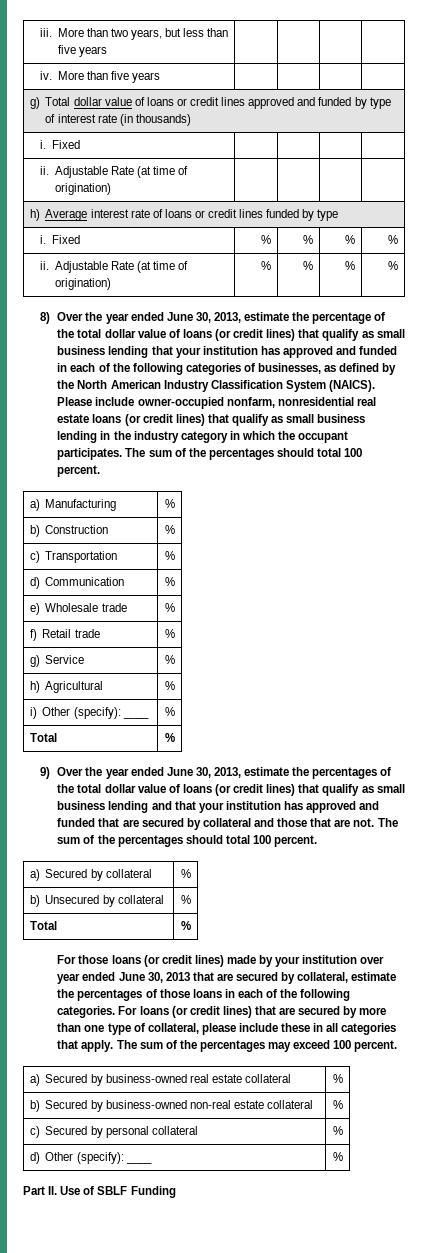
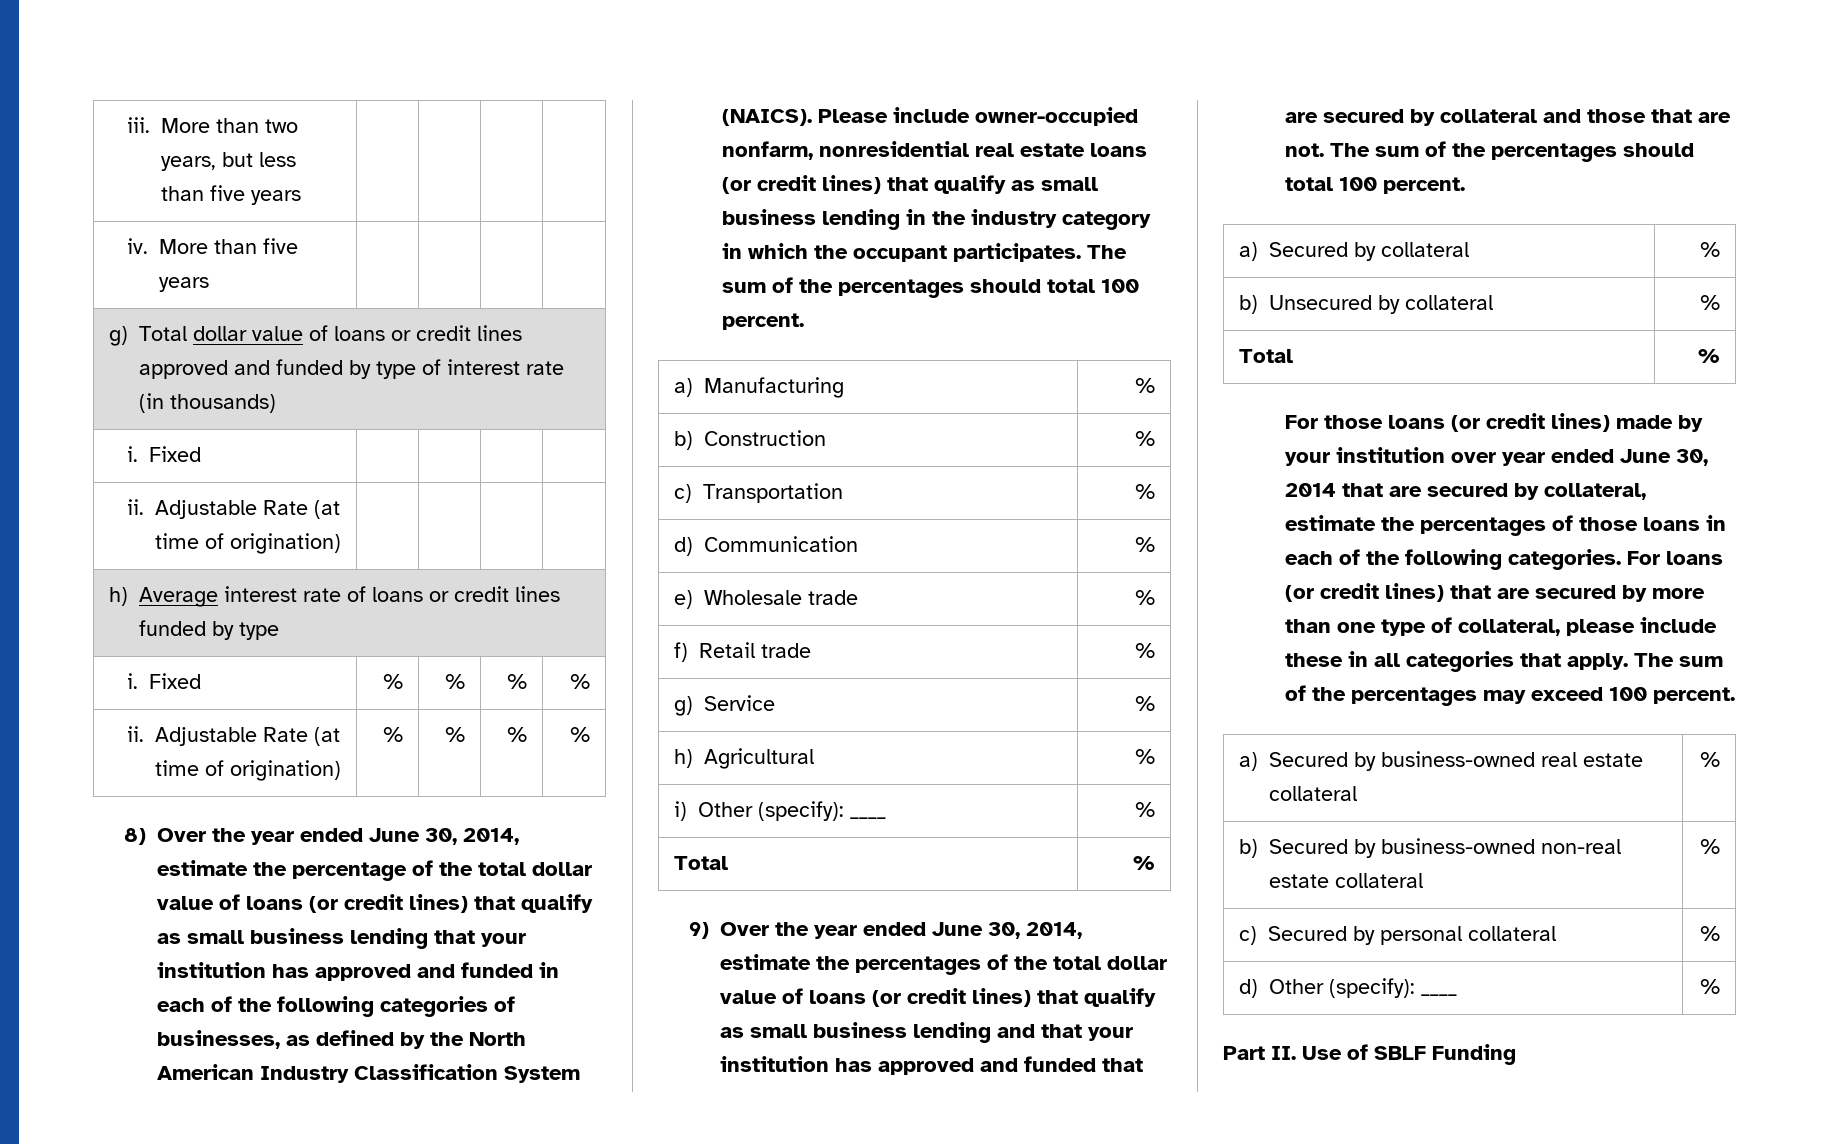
- 8) Over the year ended June 30, 2013, estimate the percentage of the total dollar value of loans (or credit lines) that qualify as small business lending that your institution has approved and funded in each of the following categories of businesses, as defined by the North American Industry Classification System (NAICS).
+ 8) Over the year ended June 30, 2014, estimate the percentage of the total dollar value of loans (or credit lines) that qualify as small business lending that your institution has approved and funded in each of the following categories of businesses, as defined by the North American Industry Classification System (NAICS).
- 9) Over the year ended June 30, 2013, estimate the percentages of the total dollar value of loans (or credit lines) that qualify as small business lending and that your institution has approved and funded that are secured by collateral and those that are not.
+ 9) Over the year ended June 30, 2014, estimate the percentages of the total dollar value of loans (or credit lines) that qualify as small business lending and that your institution has approved and funded that are secured by collateral and those that are not.
- For those loans (or credit lines) made by your institution over year ended June 30, 2013 that are secured by collateral, estimate the percentages of those loans in each of the following categories.
+ For those loans (or credit lines) made by your institution over year ended June 30, 2014 that are secured by collateral, estimate the percentages of those loans in each of the following categories.

